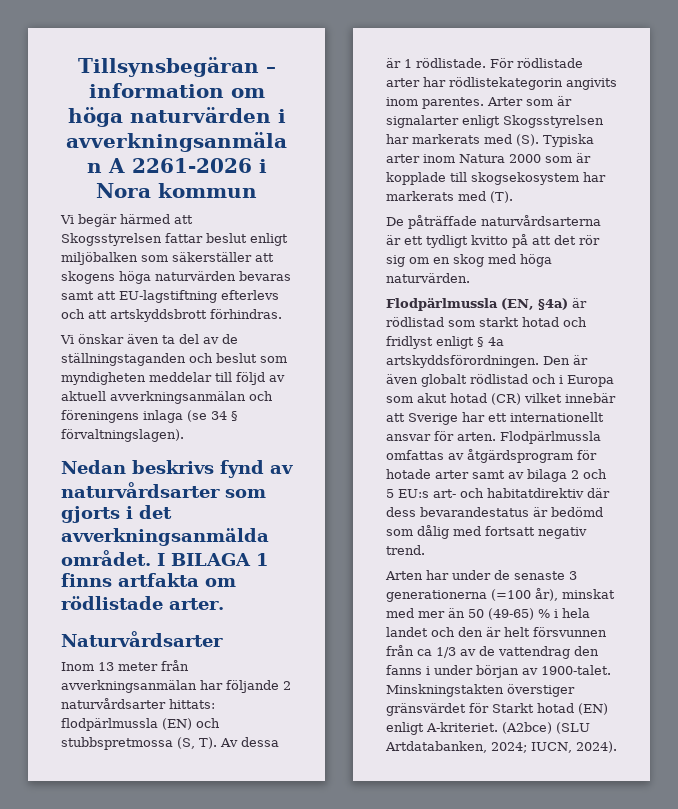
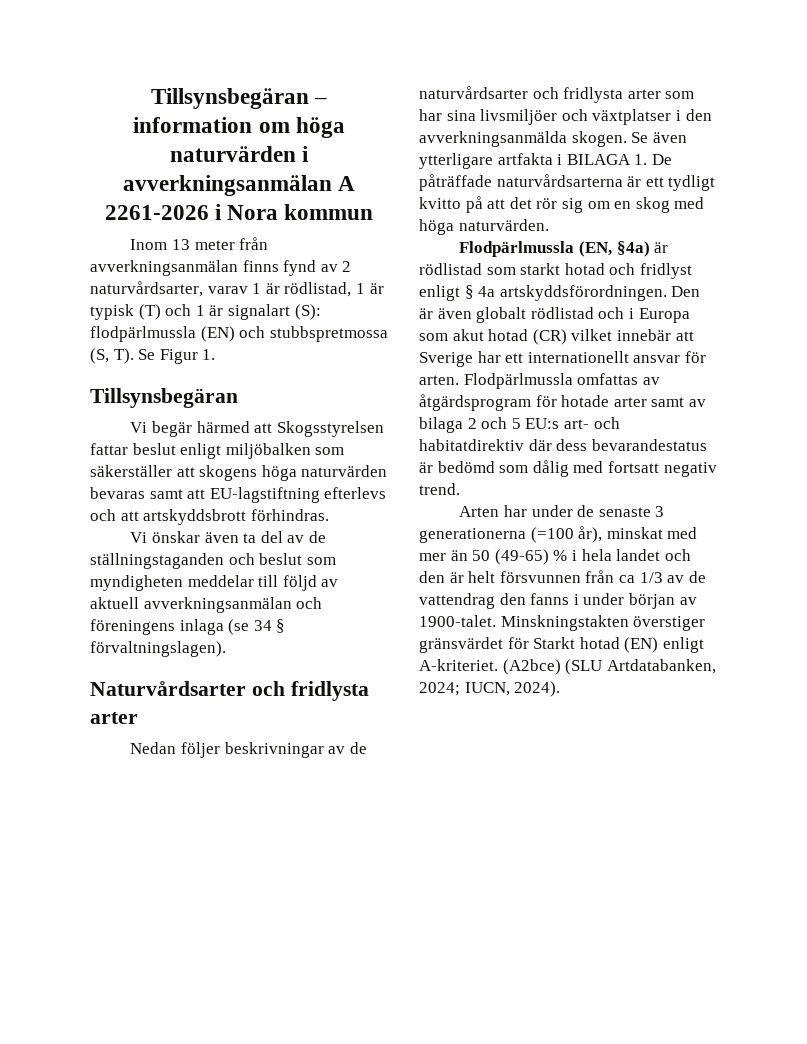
+ Inom 13 meter från avverkningsanmälan finns fynd av 2 naturvårdsarter, varav 1 är rödlistad, 1 är typisk (T) och 1 är signalart (S): flodpärlmussla (EN) och stubbspretmossa (S, T). Se Figur 1.
+ Tillsynsbegäran
- Nedan beskrivs fynd av naturvårdsarter som gjorts i det avverkningsanmälda området. I BILAGA 1 finns artfakta om rödlistade arter.
- Naturvårdsarter
- Inom 13 meter från avverkningsanmälan har följande 2 naturvårdsarter hittats: flodpärlmussla (EN) och stubbspretmossa (S, T). Av dessa är 1 rödlistade. För rödlistade arter har rödlistekategorin angivits inom parentes. Arter som är signalarter enligt Skogsstyrelsen har markerats med (S). Typiska arter inom Natura 2000 som är kopplade till skogsekosystem har markerats med (T).
- De påträffade naturvårdsarterna är ett tydligt kvitto på att det rör sig om en skog med höga naturvärden.
+ Naturvårdsarter och fridlysta arter
+ Nedan följer beskrivningar av de naturvårdsarter och fridlysta arter som har sina livsmiljöer och växtplatser i den avverkningsanmälda skogen. Se även ytterligare artfakta i BILAGA 1. De påträffade naturvårdsarterna är ett tydligt kvitto på att det rör sig om en skog med höga naturvärden.

